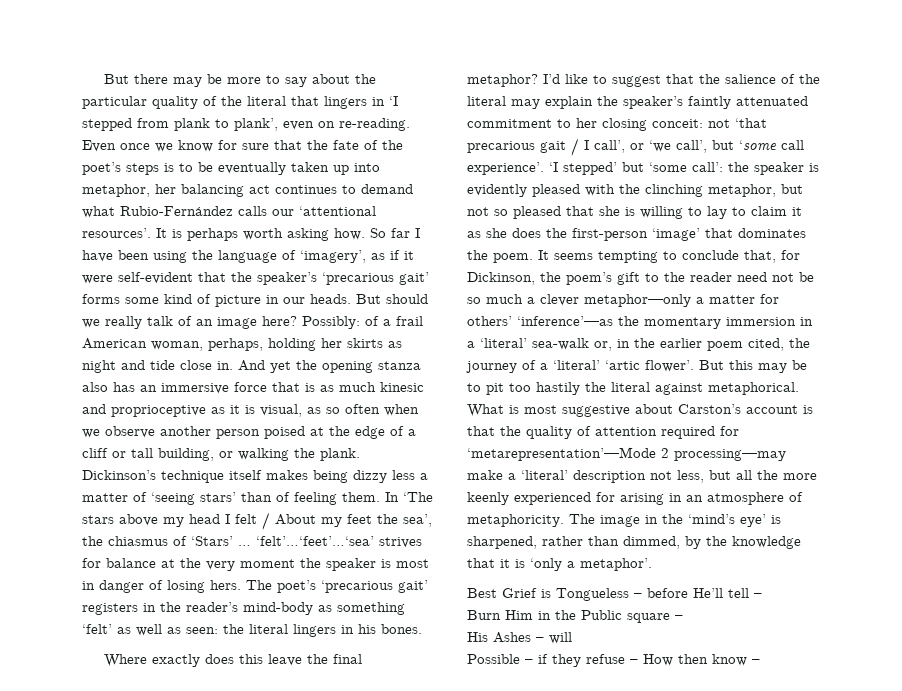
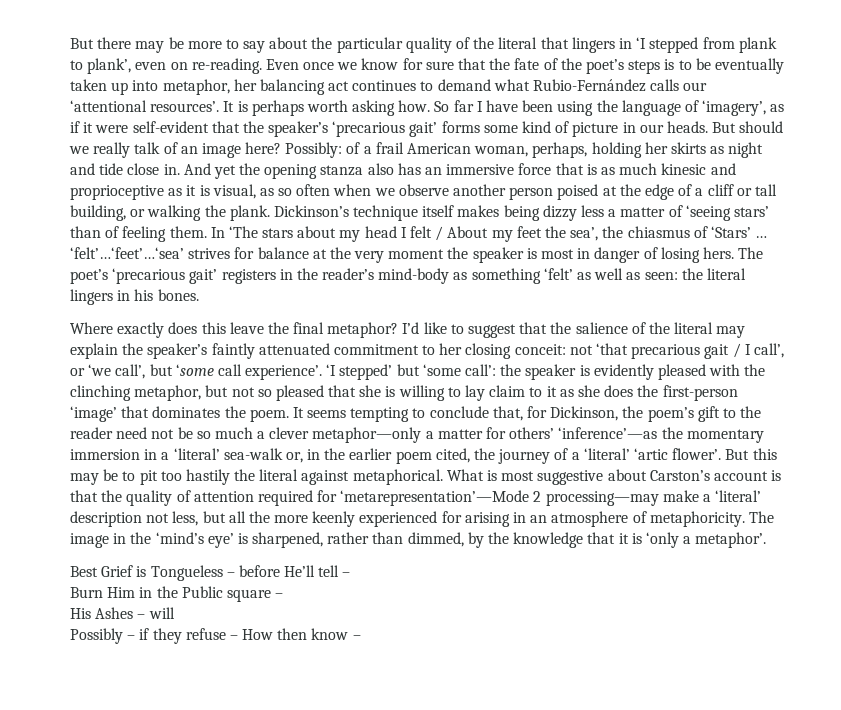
- In ‘The stars above my head I felt / About my feet the sea’, the chiasmus of ‘Stars’ …
+ In ‘The stars about my head I felt / About my feet the sea’, the chiasmus of ‘Stars’ …
- ‘I stepped’ but ‘some call’: the speaker is evidently pleased with the clinching metaphor, but not so pleased that she is willing to lay to claim it as she does the first-person ‘image’ that dominates the poem.
+ ‘I stepped’ but ‘some call’: the speaker is evidently pleased with the clinching metaphor, but not so pleased that she is willing to lay claim to it as she does the first-person ‘image’ that dominates the poem.
- Possible – if they refuse – How then know –
+ Possibly – if they refuse – How then know –

